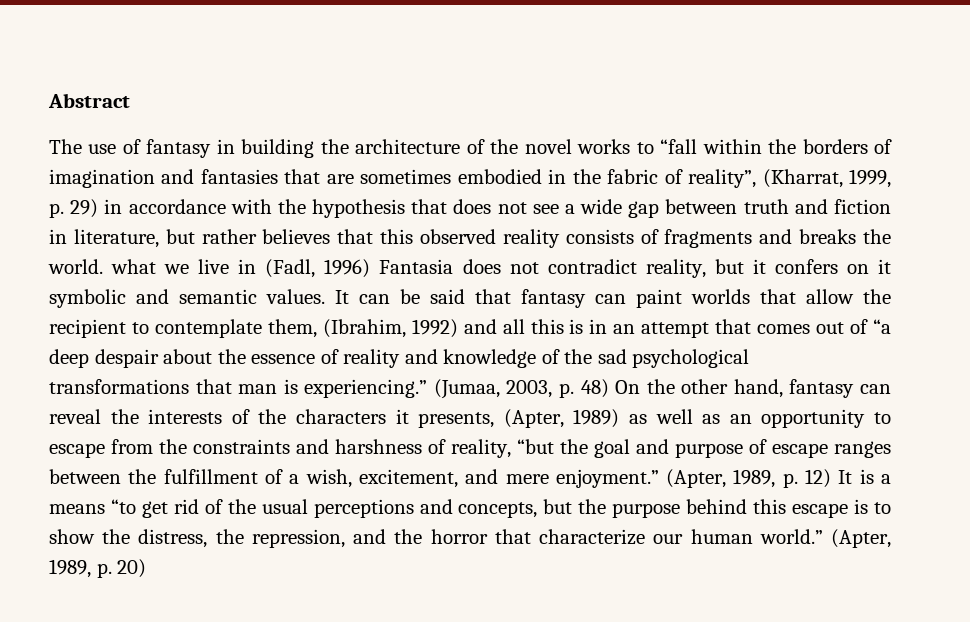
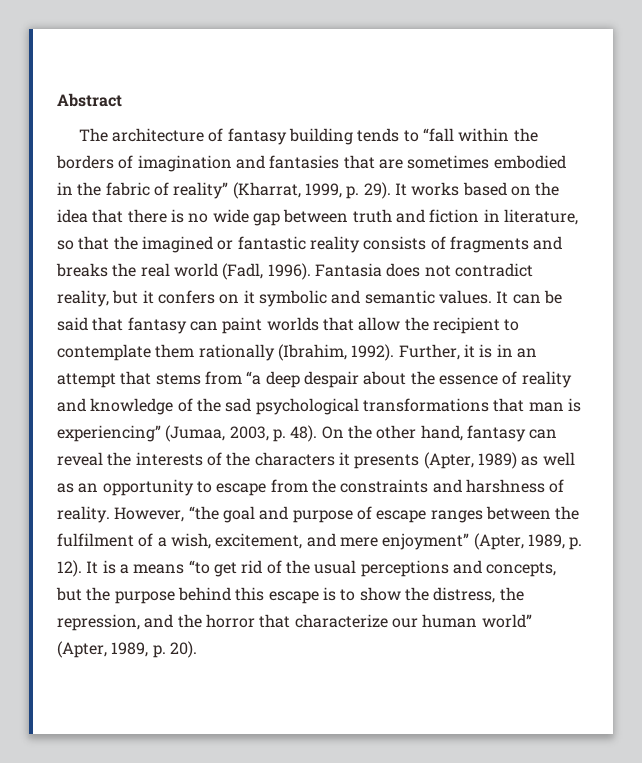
- The use of fantasy in building the architecture of the novel works to “fall within the borders of imagination and fantasies that are sometimes embodied in the fabric of reality”, (Kharrat, 1999, p. 29) in accordance with the hypothesis that does not see a wide gap between truth and fiction in literature, but rather believes that this observed reality consists of fragments and breaks the world. what we live in (Fadl, 1996) Fantasia does not contradict reality, but it confers on it symbolic and semantic values.
+ The architecture of fantasy building tends to “fall within the borders of imagination and fantasies that are sometimes embodied in the fabric of reality” (Kharrat, 1999, p. 29). It works based on the idea that there is no wide gap between truth and fiction in literature, so that the imagined or fantastic reality consists of fragments and breaks the real world (Fadl, 1996). Fantasia does not contradict reality, but it confers on it symbolic and semantic values.
- It can be said that fantasy can paint worlds that allow the recipient to contemplate them, (Ibrahim, 1992) and all this is in an attempt that comes out of “a deep despair about the essence of reality and knowledge of the sad psychological transformations that man is experiencing.” (Jumaa, 2003, p. 48) On the other hand, fantasy can reveal the interests of the characters it presents, (Apter, 1989) as well as an opportunity to escape from the constraints and harshness of reality, “but the goal and purpose of escape ranges between the fulfillment of a wish, excitement, and mere enjoyment.” (Apter, 1989, p. 12) It is a means “to get rid of the usual perceptions and concepts, but the purpose behind this escape is to show the distress, the repression, and the horror that characterize our human world.” (Apter, 1989, p. 20)
+ It can be said that fantasy can paint worlds that allow the recipient to contemplate them rationally (Ibrahim, 1992). Further, it is in an attempt that stems from “a deep despair about the essence of reality and knowledge of the sad psychological transformations that man is experiencing” (Jumaa, 2003, p. 48). On the other hand, fantasy can reveal the interests of the characters it presents (Apter, 1989) as well as an opportunity to escape from the constraints and harshness of reality. However, “the goal and purpose of escape ranges between the fulfilment of a wish, excitement, and mere enjoyment” (Apter, 1989, p. 12). It is a means “to get rid of the usual perceptions and concepts, but the purpose behind this escape is to show the distress, the repression, and the horror that characterize our human world” (Apter, 1989, p. 20).

